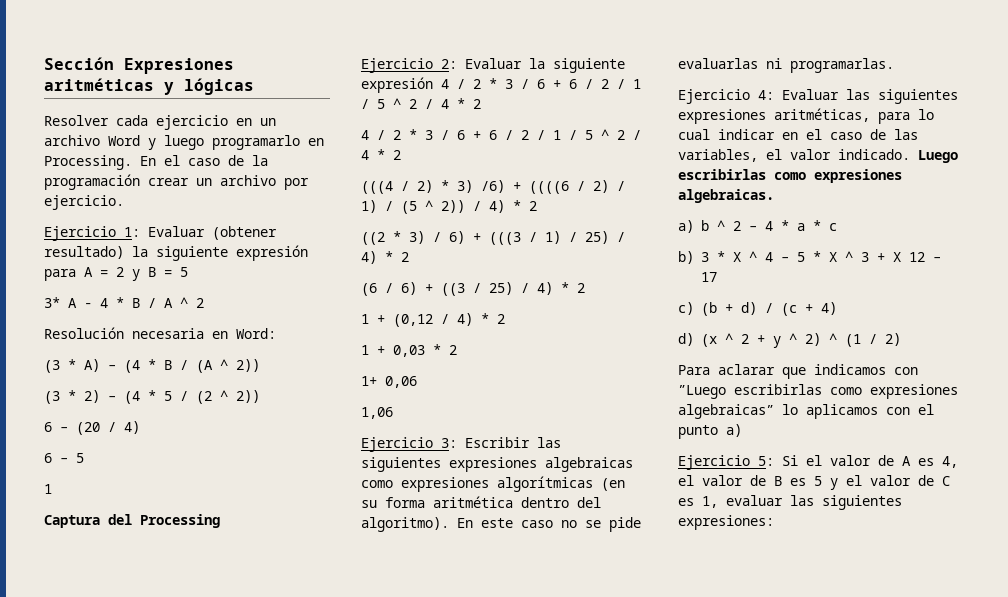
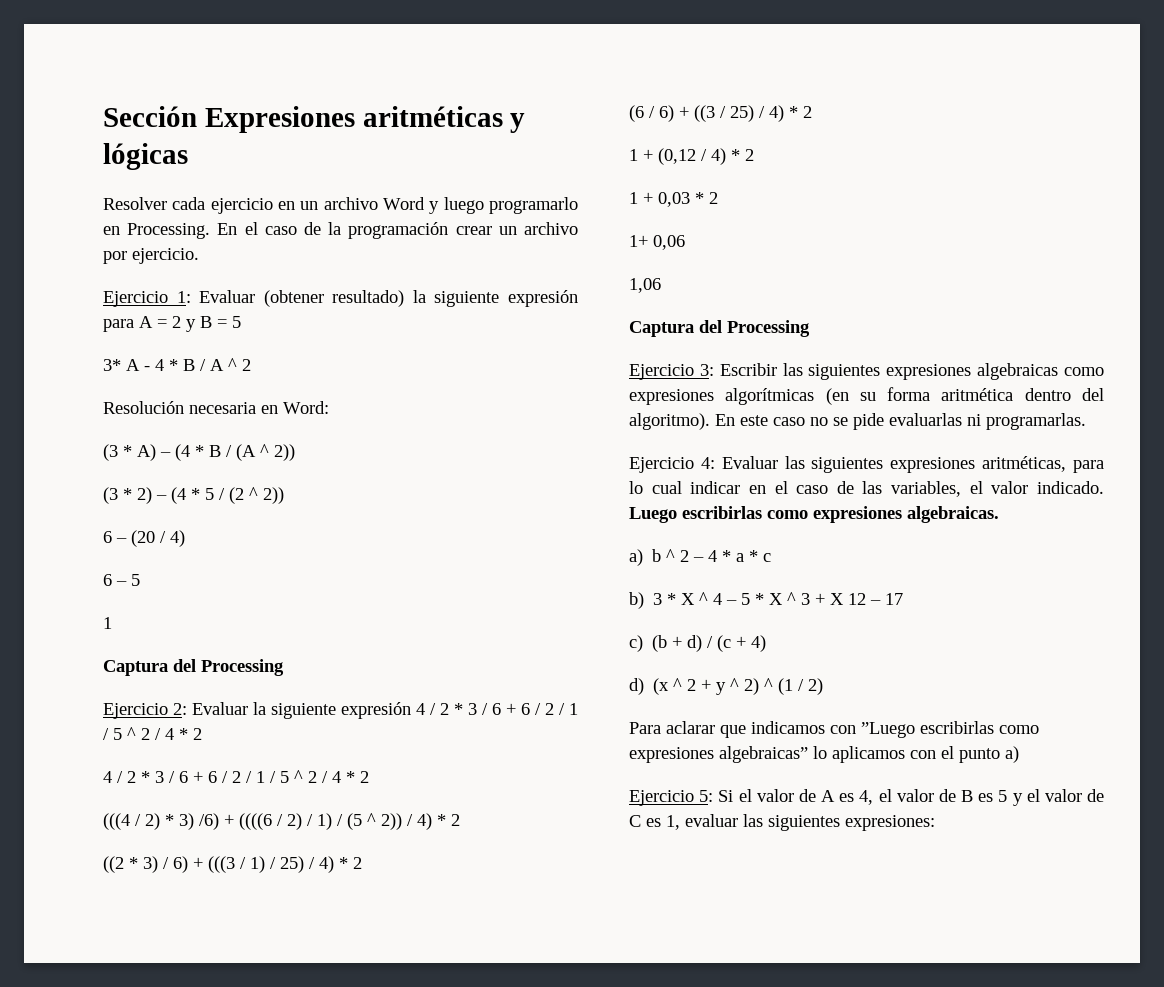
  1,06
+ Captura del Processing

